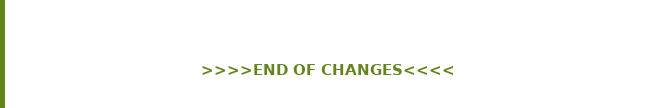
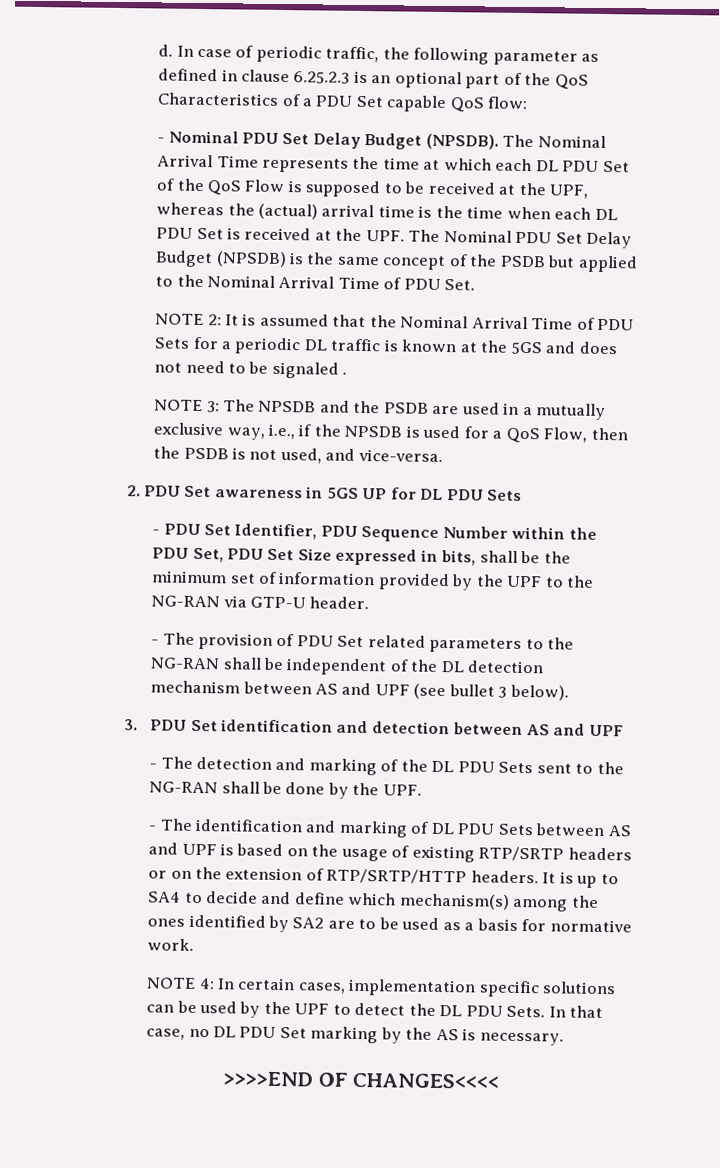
+ d. In case of periodic traffic, the following parameter as defined in clause 6.25.2.3 is an optional part of the QoS Characteristics of a PDU Set capable QoS flow:
+ - Nominal PDU Set Delay Budget (NPSDB). The Nominal Arrival Time represents the time at which each DL PDU Set of the QoS Flow is supposed to be received at the UPF, whereas the (actual) arrival time is the time when each DL PDU Set is received at the UPF. The Nominal PDU Set Delay Budget (NPSDB) is the same concept of the PSDB but applied to the Nominal Arrival Time of PDU Set.
+ NOTE 2: It is assumed that the Nominal Arrival Time of PDU Sets for a periodic DL traffic is known at the 5GS and does not need to be signaled .
+ NOTE 3: The NPSDB and the PSDB are used in a mutually exclusive way, i.e., if the NPSDB is used for a QoS Flow, then the PSDB is not used, and vice-versa.
+ 2. PDU Set awareness in 5GS UP for DL PDU Sets
+ - PDU Set Identifier, PDU Sequence Number within the PDU Set, PDU Set Size expressed in bits, shall be the minimum set of information provided by the UPF to the NG-RAN via GTP-U header.
+ - The provision of PDU Set related parameters to the NG-RAN shall be independent of the DL detection mechanism between AS and UPF (see bullet 3 below).
+ 3. PDU Set identification and detection between AS and UPF
+ - The detection and marking of the DL PDU Sets sent to the NG-RAN shall be done by the UPF.
+ - The identification and marking of DL PDU Sets between AS and UPF is based on the usage of existing RTP/SRTP headers or on the extension of RTP/SRTP/HTTP headers. It is up to SA4 to decide and define which mechanism(s) among the ones identified by SA2 are to be used as a basis for normative work.
+ NOTE 4: In certain cases, implementation specific solutions can be used by the UPF to detect the DL PDU Sets. In that case, no DL PDU Set marking by the AS is necessary.

